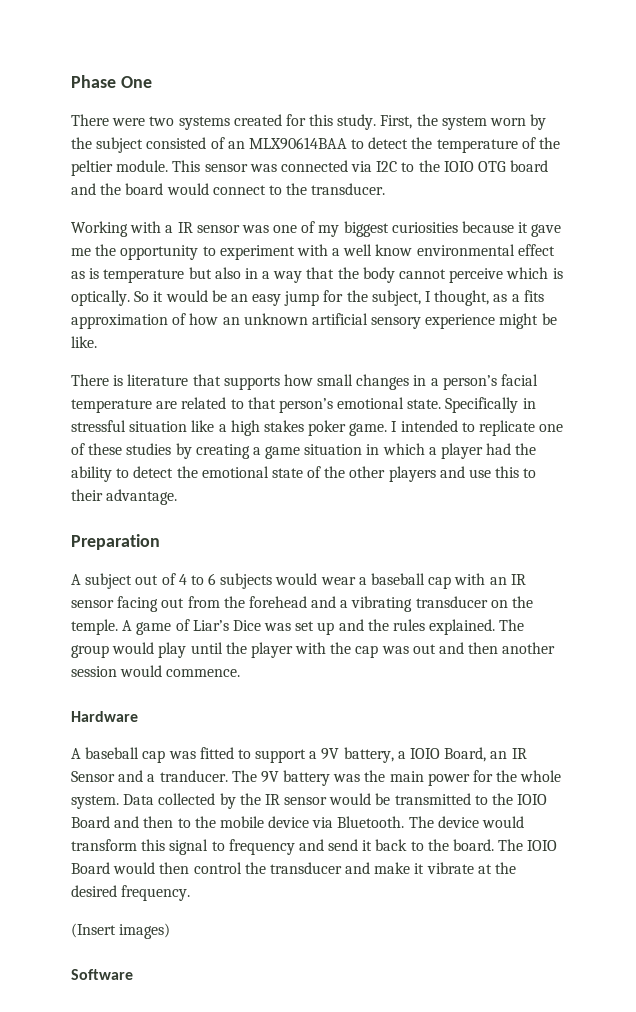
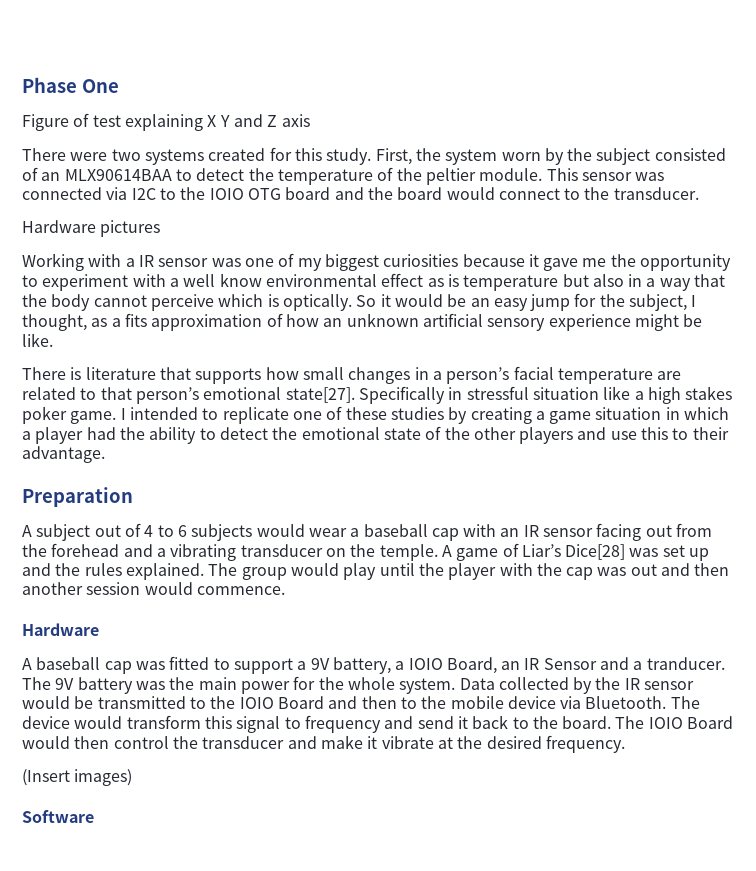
+ Figure of test explaining X Y and Z axis
+ Hardware pictures
- There is literature that supports how small changes in a person’s facial temperature are related to that person’s emotional state.
+ There is literature that supports how small changes in a person’s facial temperature are related to that person’s emotional state[27].
- A game of Liar’s Dice was set up and the rules explained.
+ A game of Liar’s Dice[28] was set up and the rules explained.

